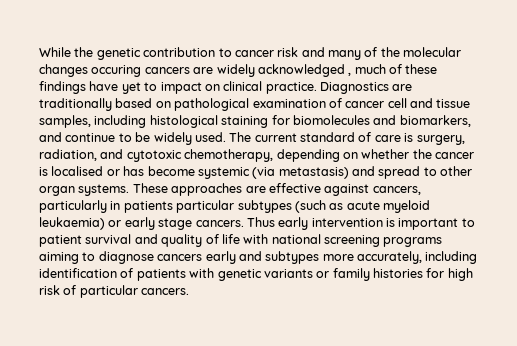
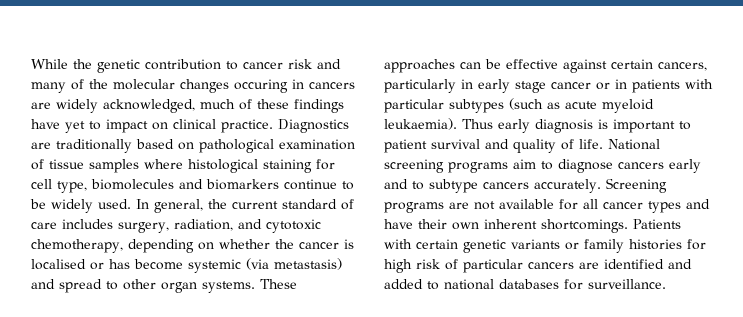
- While the genetic contribution to cancer risk and many of the molecular changes occuring cancers are widely acknowledged , much of these findings have yet to impact on clinical practice.
+ While the genetic contribution to cancer risk and many of the molecular changes occuring in cancers are widely acknowledged, much of these findings have yet to impact on clinical practice.
- Diagnostics are traditionally based on pathological examination of cancer cell and tissue samples, including histological staining for biomolecules and biomarkers, and continue to be widely used.
+ Diagnostics are traditionally based on pathological examination of tissue samples where histological staining for cell type, biomolecules and biomarkers continue to be widely used.
- The current standard of care is surgery, radiation, and cytotoxic chemotherapy, depending on whether the cancer is localised or has become systemic (via metastasis) and spread to other organ systems.
+ In general, the current standard of care includes surgery, radiation, and cytotoxic chemotherapy, depending on whether the cancer is localised or has become systemic (via metastasis) and spread to other organ systems.
- These approaches are effective against cancers, particularly in patients particular subtypes (such as acute myeloid leukaemia) or early stage cancers.
+ These approaches can be effective against certain cancers, particularly in early stage cancer or in patients with particular subtypes (such as acute myeloid leukaemia).
- Thus early intervention is important to patient survival and quality of life with national screening programs aiming to diagnose cancers early and subtypes more accurately, including identification of patients with genetic variants or family histories for high risk of particular cancers.
+ Thus early diagnosis is important to patient survival and quality of life. National screening programs aim to diagnose cancers early and to subtype cancers accurately. Screening programs are not available for all cancer types and have their own inherent shortcomings. Patients with certain genetic variants or family histories for high risk of particular cancers are identified and added to national databases for surveillance.

